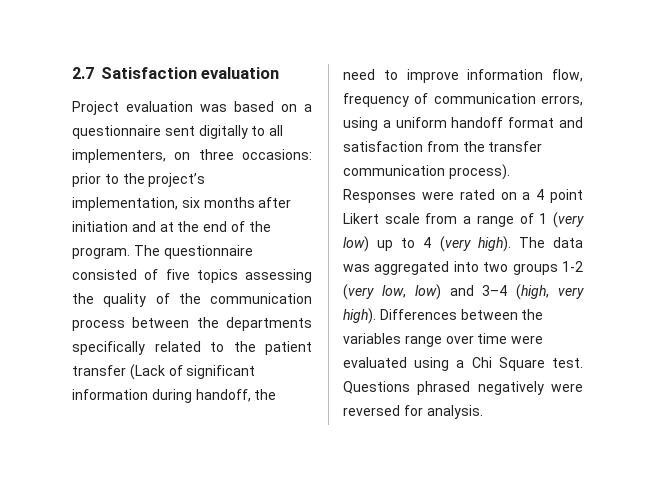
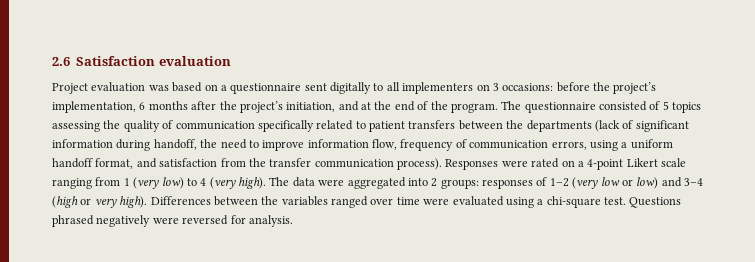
- 2.7 Satisfaction evaluation
+ 2.6 Satisfaction evaluation
- Project evaluation was based on a questionnaire sent digitally to all implementers, on three occasions: prior to the project’s implementation, six months after initiation and at the end of the program.
+ Project evaluation was based on a questionnaire sent digitally to all implementers on 3 occasions: before the project’s implementation, 6 months after the project’s initiation, and at the end of the program.
- The questionnaire consisted of five topics assessing the quality of the communication process between the departments specifically related to the patient transfer (Lack of significant information during handoff, the need to improve information flow, frequency of communication errors, using a uniform handoff format and satisfaction from the transfer communication process).
+ The questionnaire consisted of 5 topics assessing the quality of communication specifically related to patient transfers between the departments (lack of significant information during handoff, the need to improve information flow, frequency of communication errors, using a uniform handoff format, and satisfaction from the transfer communication process).
- Responses were rated on a 4 point Likert scale from a range of 1 (very low) up to 4 (very high).
+ Responses were rated on a 4-point Likert scale ranging from 1 (very low) to 4 (very high).
- The data was aggregated into two groups 1-2 (very low, low) and 3–4 (high, very high).
+ The data were aggregated into 2 groups: responses of 1–2 (very low or low) and 3–4 (high or very high).
- Differences between the variables range over time were evaluated using a Chi Square test.
+ Differences between the variables ranged over time were evaluated using a chi-square test.

